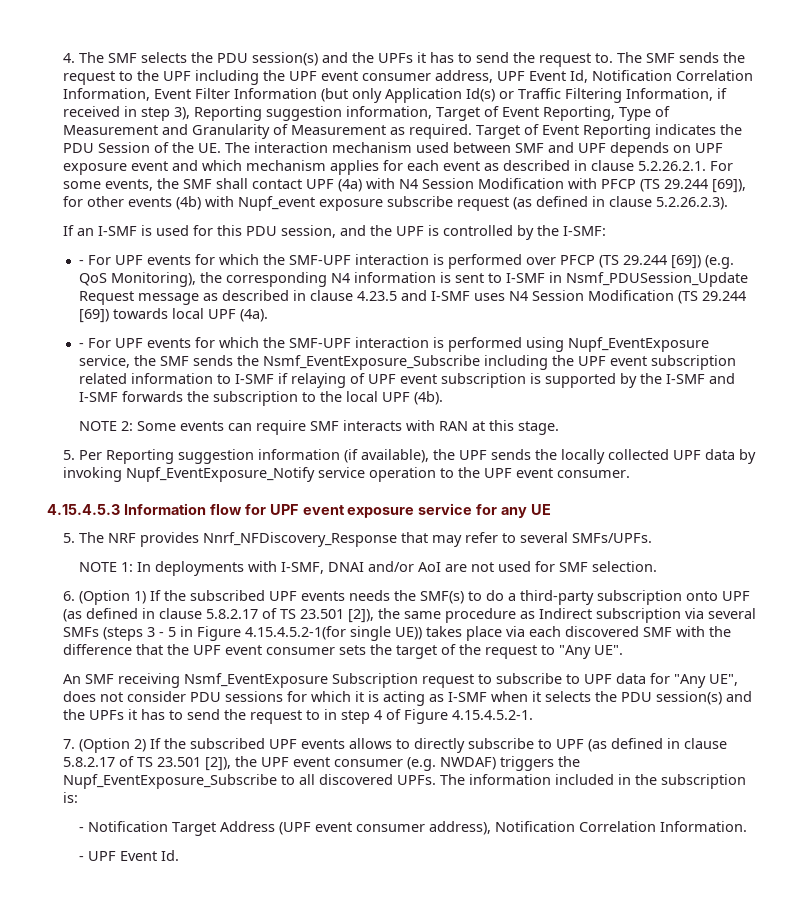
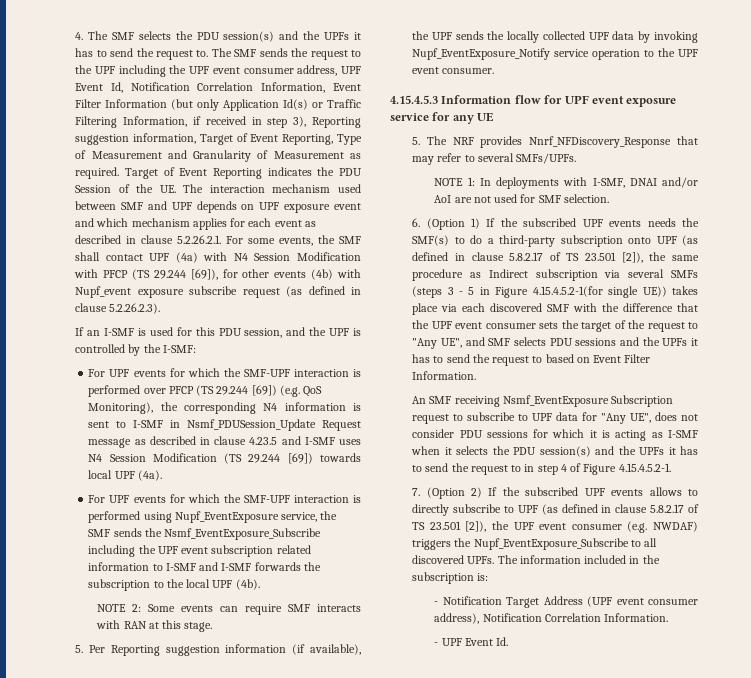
- - For UPF events for which the SMF-UPF interaction is performed over PFCP (TS 29.244 [69]) (e.g. QoS Monitoring), the corresponding N4 information is sent to I-SMF in Nsmf_PDUSession_Update Request message as described in clause 4.23.5 and I-SMF uses N4 Session Modification (TS 29.244 [69]) towards local UPF (4a).
+ For UPF events for which the SMF-UPF interaction is performed over PFCP (TS 29.244 [69]) (e.g. QoS Monitoring), the corresponding N4 information is sent to I-SMF in Nsmf_PDUSession_Update Request message as described in clause 4.23.5 and I-SMF uses N4 Session Modification (TS 29.244 [69]) towards local UPF (4a).
- - For UPF events for which the SMF-UPF interaction is performed using Nupf_EventExposure service, the SMF sends the Nsmf_EventExposure_Subscribe including the UPF event subscription related information to I-SMF if relaying of UPF event subscription is supported by the I-SMF and I-SMF forwards the subscription to the local UPF (4b).
+ For UPF events for which the SMF-UPF interaction is performed using Nupf_EventExposure service, the SMF sends the Nsmf_EventExposure_Subscribe including the UPF event subscription related information to I-SMF and I-SMF forwards the subscription to the local UPF (4b).
- 6. (Option 1) If the subscribed UPF events needs the SMF(s) to do a third-party subscription onto UPF (as defined in clause 5.8.2.17 of TS 23.501 [2]), the same procedure as Indirect subscription via several SMFs (steps 3 - 5 in Figure 4.15.4.5.2-1(for single UE)) takes place via each discovered SMF with the difference that the UPF event consumer sets the target of the request to "Any UE".
+ 6. (Option 1) If the subscribed UPF events needs the SMF(s) to do a third-party subscription onto UPF (as defined in clause 5.8.2.17 of TS 23.501 [2]), the same procedure as Indirect subscription via several SMFs (steps 3 - 5 in Figure 4.15.4.5.2-1(for single UE)) takes place via each discovered SMF with the difference that the UPF event consumer sets the target of the request to "Any UE", and SMF selects PDU sessions and the UPFs it has to send the request to based on Event Filter Information.

